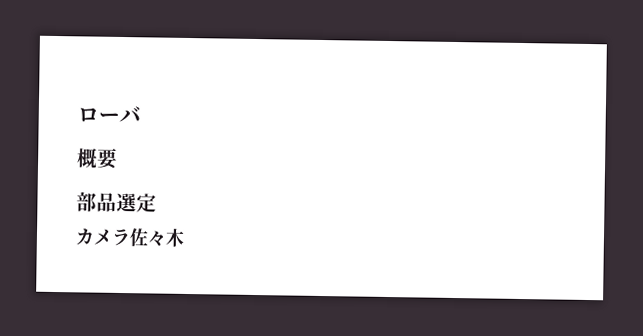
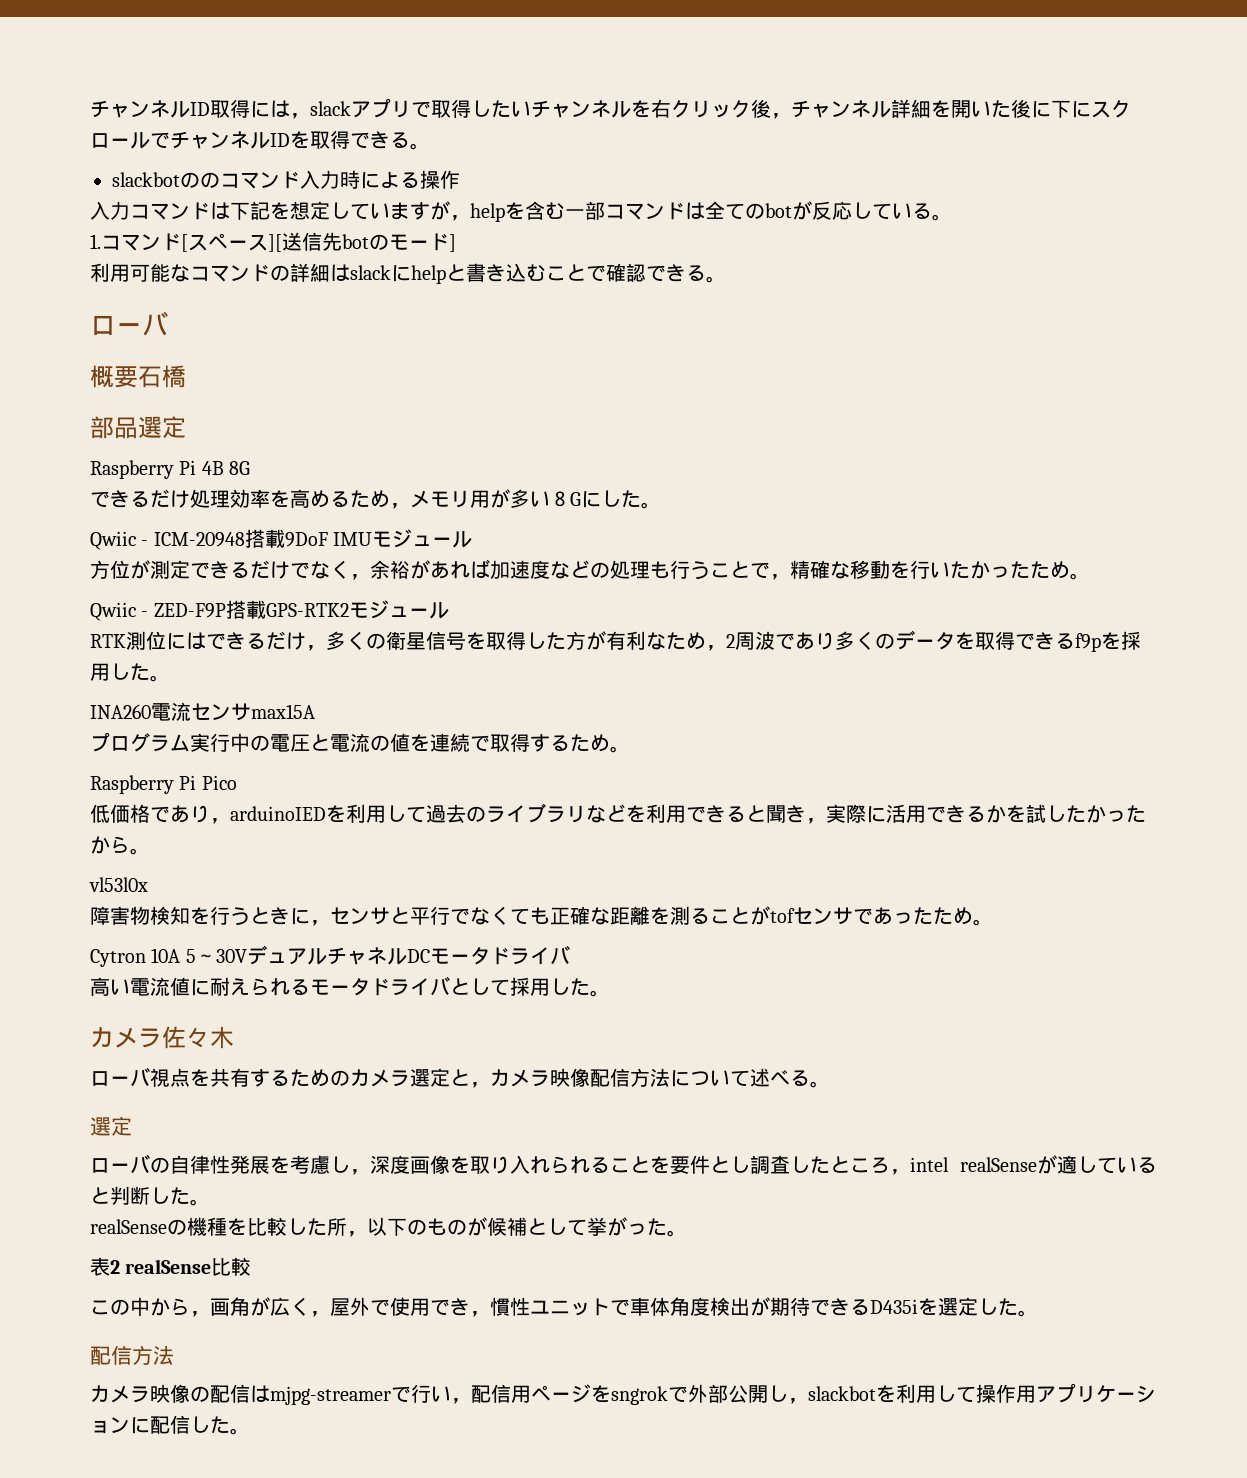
+ チャンネルID取得には，slackアプリで取得したいチャンネルを右クリック後，チャンネル詳細を開いた後に下にスクロールでチャンネルIDを取得できる。
+ slackbotののコマンド入力時による操作
+ 入力コマンドは下記を想定していますが，helpを含む一部コマンドは全てのbotが反応している。
+ 1.コマンド[スペース][送信先botのモード]
+ 利用可能なコマンドの詳細はslackにhelpと書き込むことで確認できる。
- 概要
+ 概要石橋
+ Raspberry Pi 4B 8G
+ できるだけ処理効率を高めるため，メモリ用が多い８Gにした。
+ Qwiic - ICM-20948搭載9DoF IMUモジュール
+ 方位が測定できるだけでなく，余裕があれば加速度などの処理も行うことで，精確な移動を行いたかったため。
+ Qwiic - ZED-F9P搭載GPS-RTK2モジュール
+ RTK測位にはできるだけ，多くの衛星信号を取得した方が有利なため，2周波であり多くのデータを取得できるf9pを採用した。
+ INA260電流センサmax15A
+ プログラム実行中の電圧と電流の値を連続で取得するため。
+ Raspberry Pi Pico
+ 低価格であり，arduinoIEDを利用して過去のライブラリなどを利用できると聞き，実際に活用できるかを試したかったから。
+ vl53l0x
+ 障害物検知を行うときに，センサと平行でなくても正確な距離を測ることがtofセンサであったため。
+ Cytron 10A 5～30VデュアルチャネルDCモータドライバ
+ 高い電流値に耐えられるモータドライバとして採用した。
  カメラ佐々木
+ ローバ視点を共有するためのカメラ選定と，カメラ映像配信方法について述べる。
+ 選定
+ ローバの自律性発展を考慮し，深度画像を取り入れられることを要件とし調査したところ，intel realSenseが適していると判断した。
+ realSenseの機種を比較した所，以下のものが候補として挙がった。
+ 表2 realSense比較
+ この中から，画角が広く，屋外で使用でき，慣性ユニットで車体角度検出が期待できるD435iを選定した。
+ 配信方法
+ カメラ映像の配信はmjpg-streamerで行い，配信用ページをsngrokで外部公開し，slackbotを利用して操作用アプリケーションに配信した。

